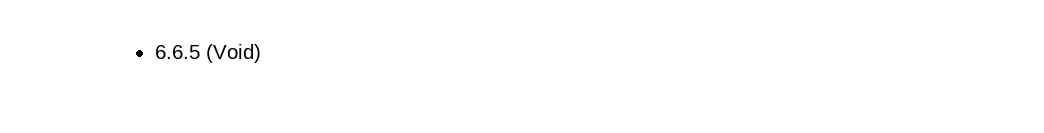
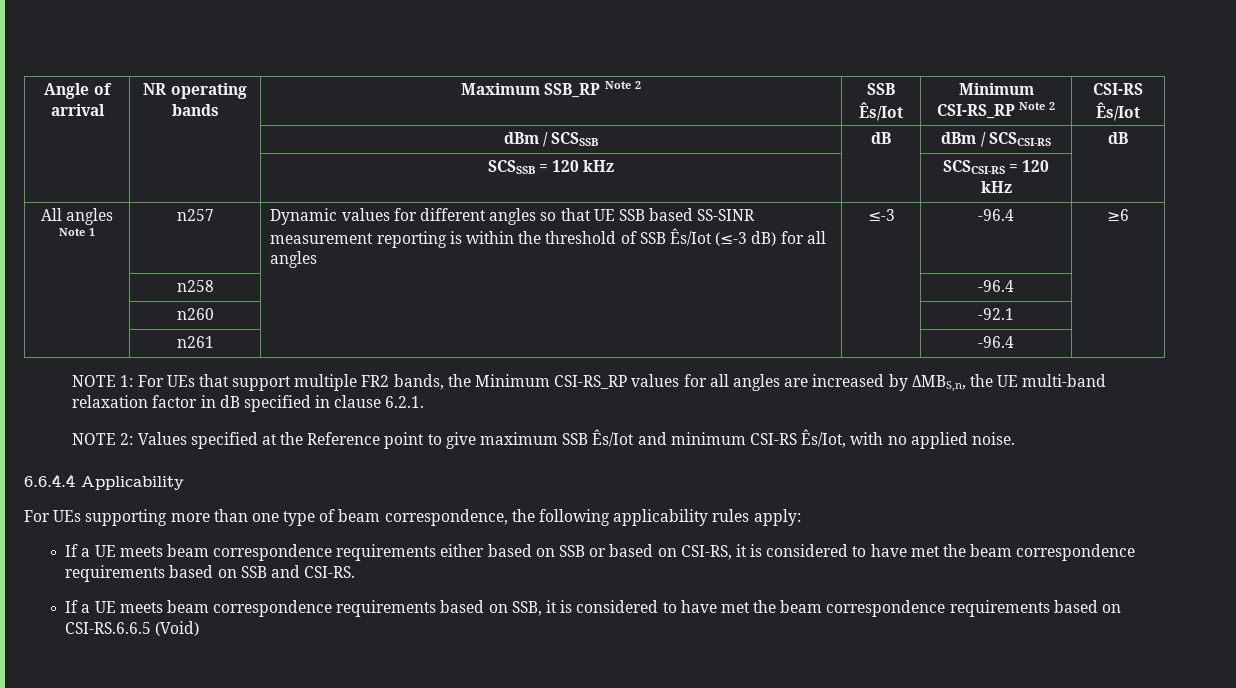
- 6.6.5 (Void)
+ Angle of arrival | NR operating bands | Maximum SSB_RP Note 2 | SSB Ês/Iot | Minimum CSI-RS_RP Note 2 | CSI-RS Ês/Iot
+ | | dBm / SCSSSB | dB | dBm / SCSCSI-RS | dB
+ | | SCSSSB = 120 kHz | | SCSCSI-RS = 120 kHz |
+ All angles Note 1 | n257 | Dynamic values for different angles so that UE SSB based SS-SINR measurement reporting is within the threshold of SSB Ês/Iot (≤-3 dB) for all angles | ≤-3 | -96.4 | ≥6
+ | n258 | | | -96.4 |
+ | n260 | | | -92.1 |
+ | n261 | | | -96.4 |
+ NOTE 1: For UEs that support multiple FR2 bands, the Minimum CSI-RS_RP values for all angles are increased by ΔMBS,n, the UE multi-band relaxation factor in dB specified in clause 6.2.1.
+ NOTE 2: Values specified at the Reference point to give maximum SSB Ês/Iot and minimum CSI-RS Ês/Iot, with no applied noise.
+ 6.6.4.4 Applicability
+ For UEs supporting more than one type of beam correspondence, the following applicability rules apply:
+ If a UE meets beam correspondence requirements either based on SSB or based on CSI-RS, it is considered to have met the beam correspondence requirements based on SSB and CSI-RS.
+ If a UE meets beam correspondence requirements based on SSB, it is considered to have met the beam correspondence requirements based on CSI-RS.6.6.5 (Void)

